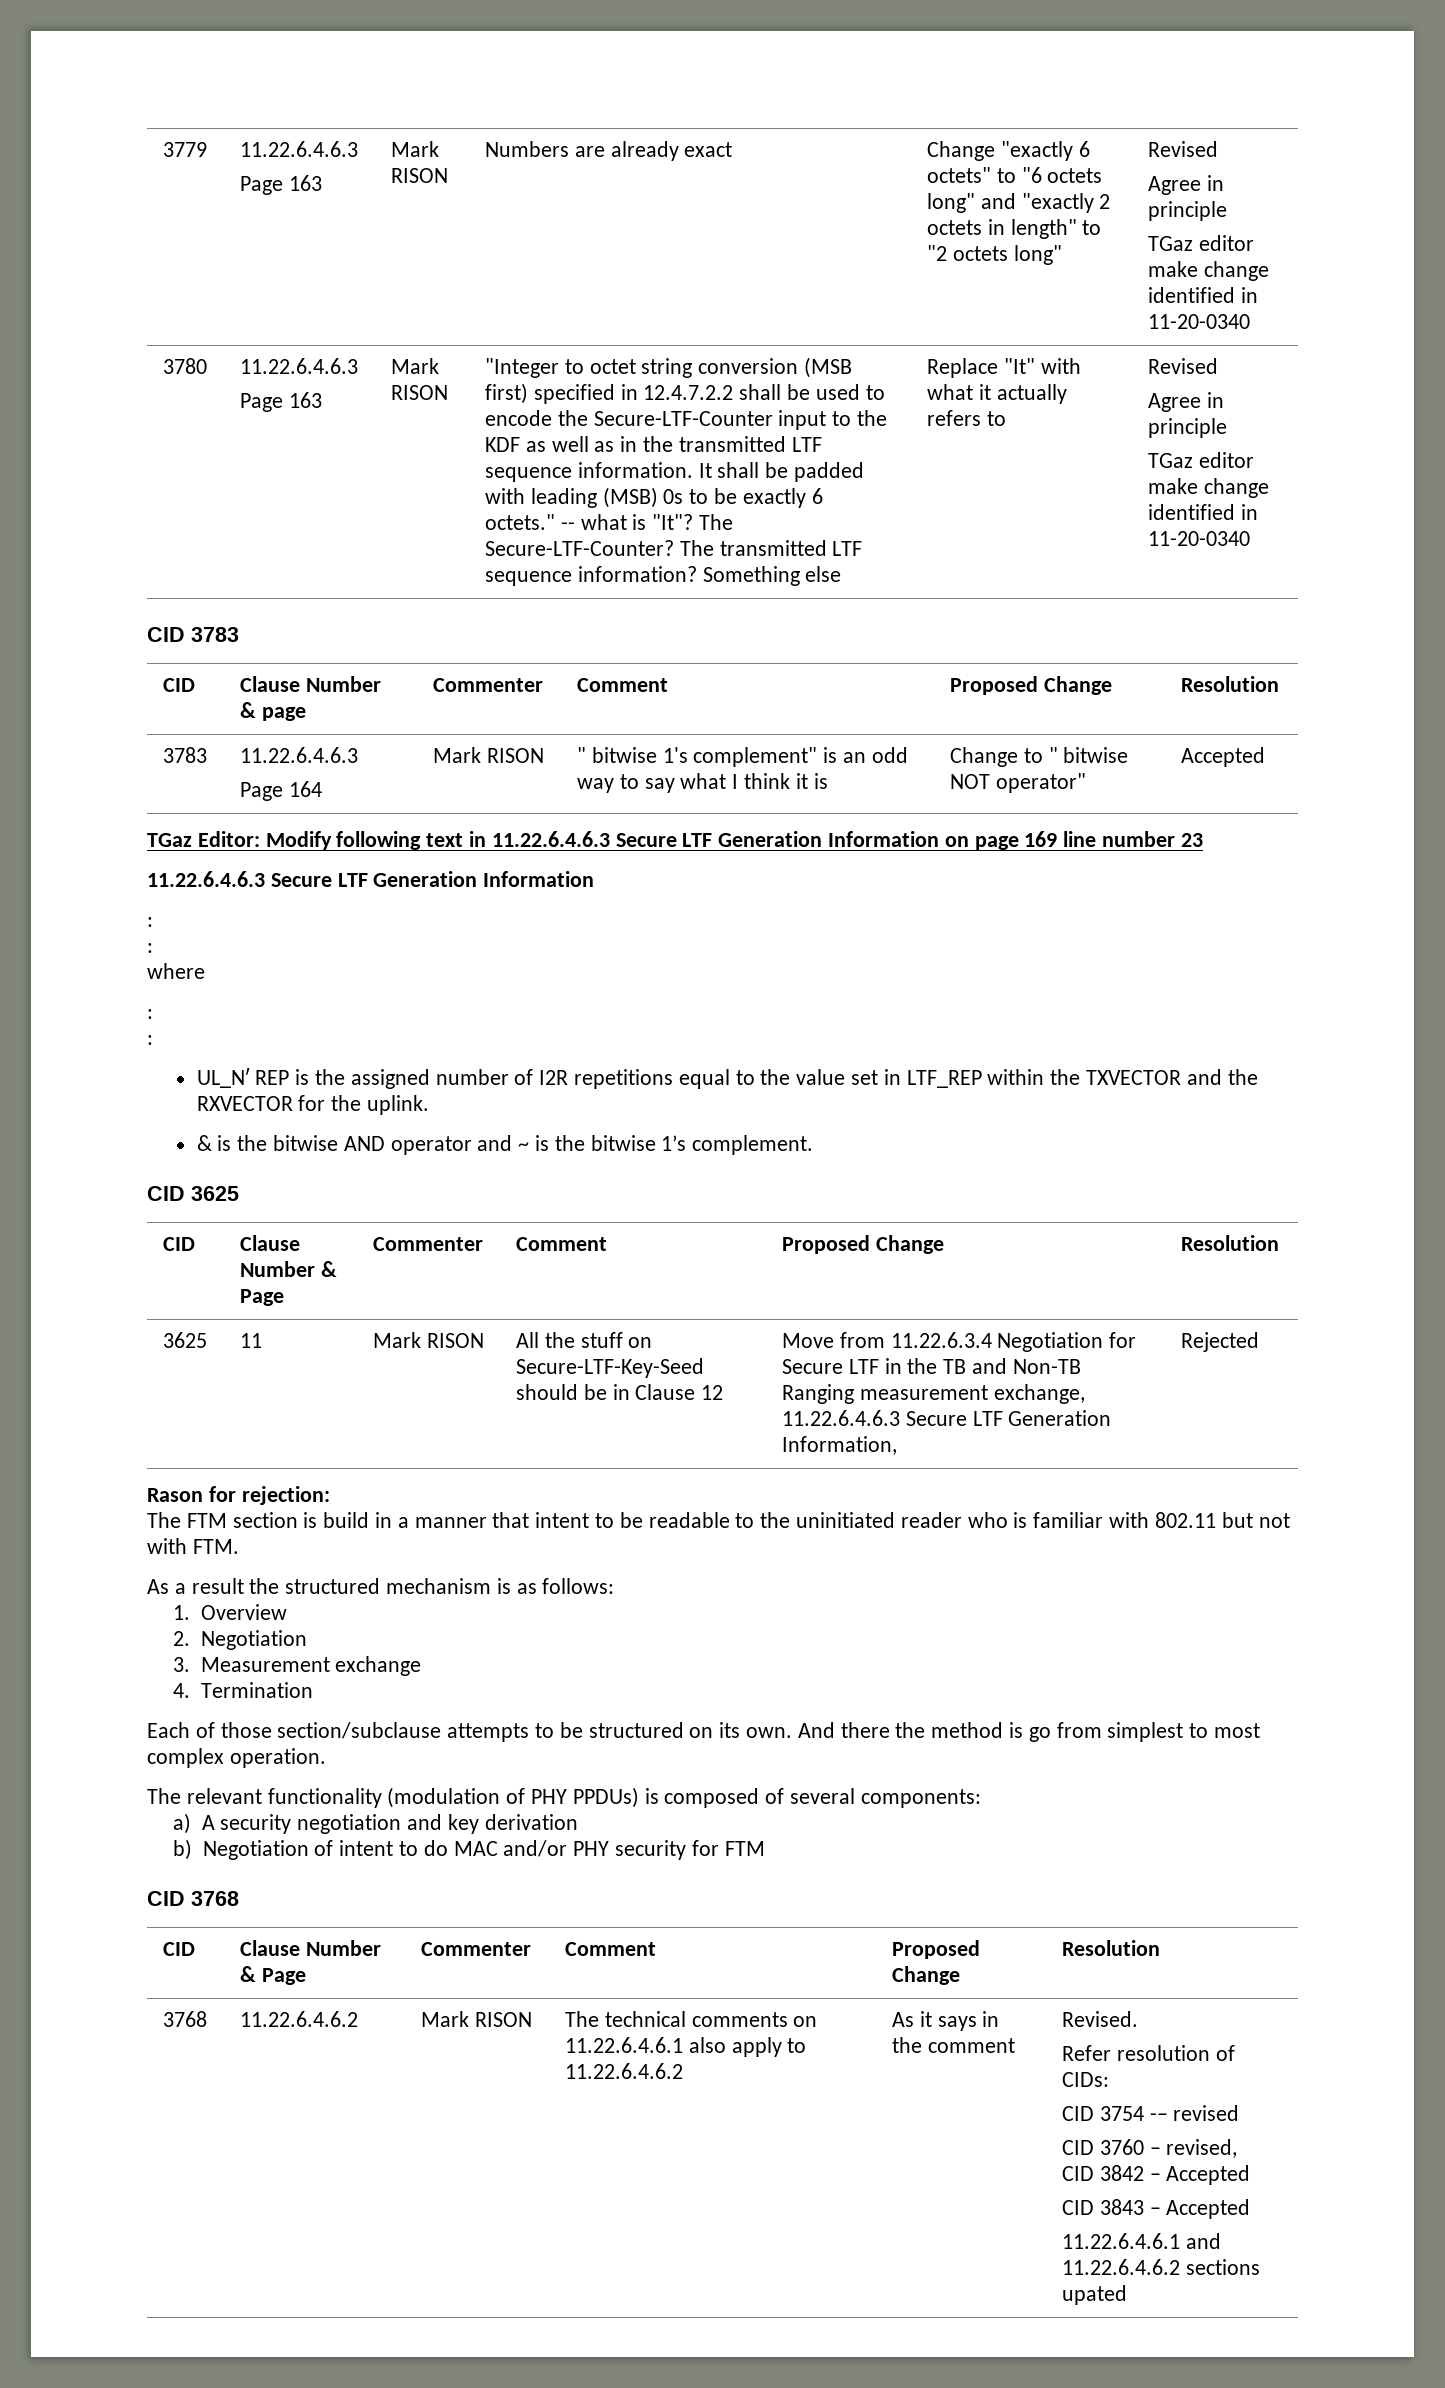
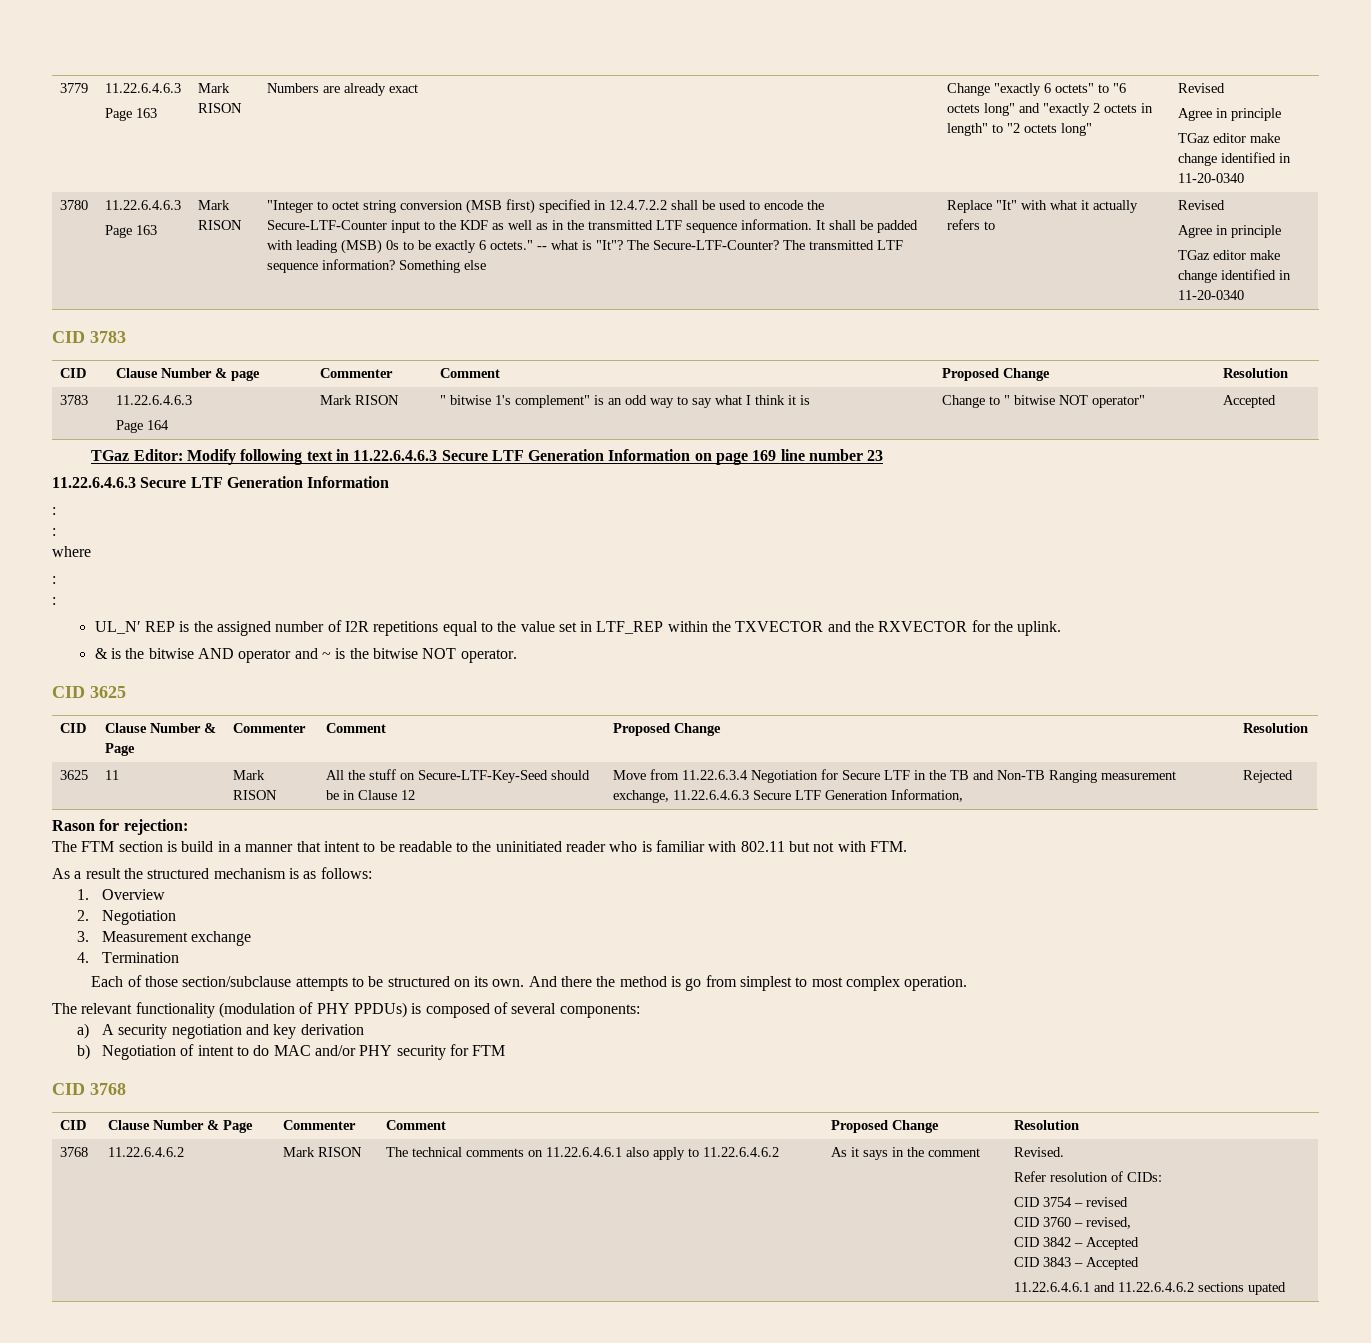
- & is the bitwise AND operator and ~ is the bitwise 1’s complement.
+ & is the bitwise AND operator and ~ is the bitwise NOT operator.
- CID 3754 -– revised
+ CID 3754 – revised

